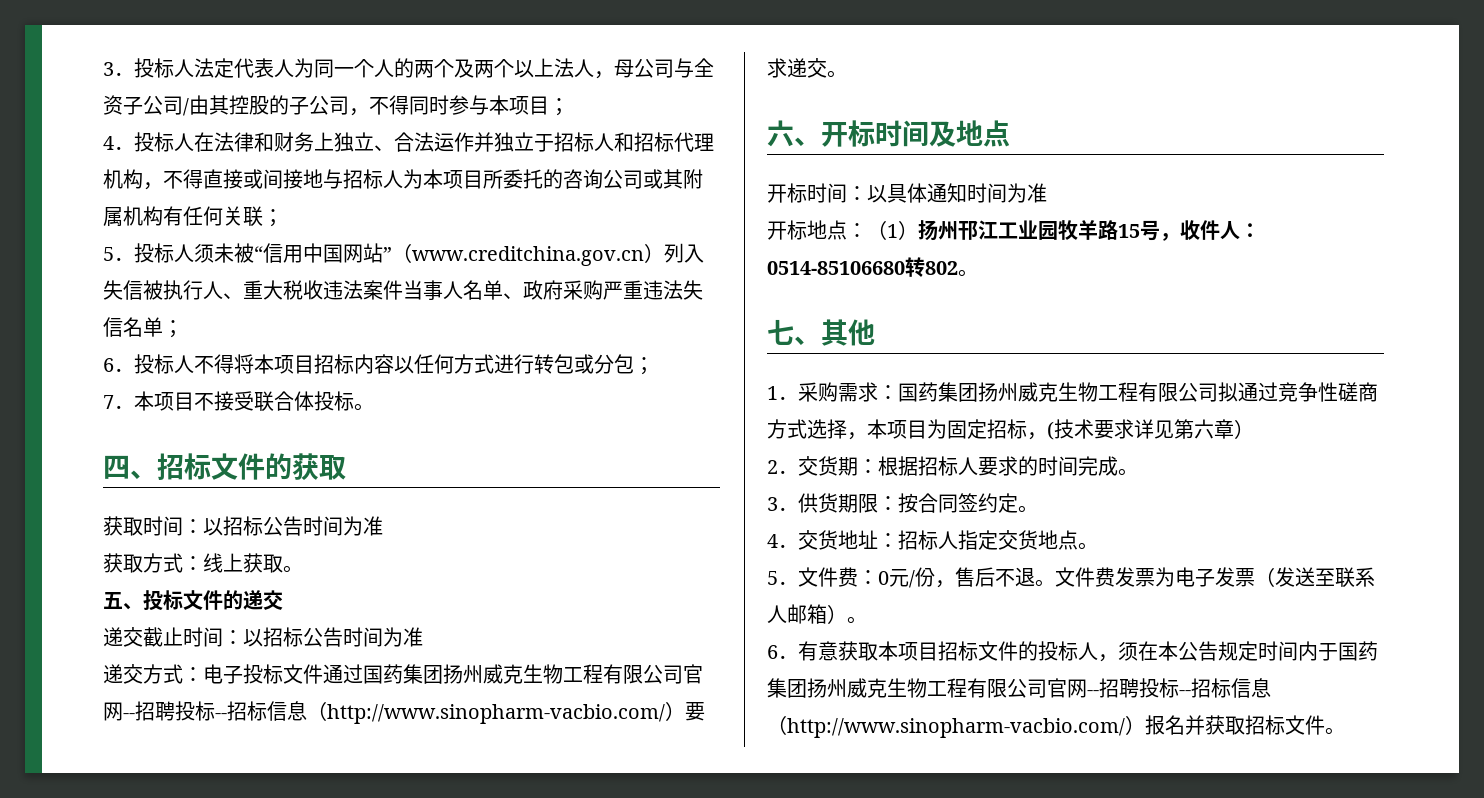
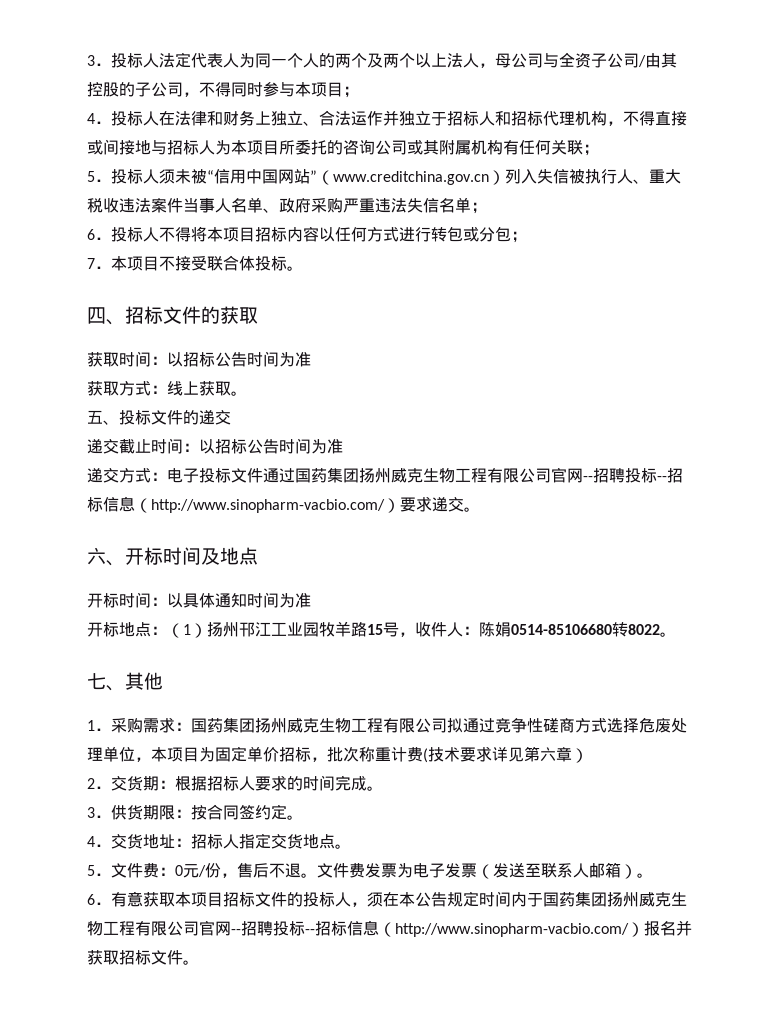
- 开标地点：（1）扬州邗江工业园牧羊路15号，收件人：0514-85106680转802。
+ 开标地点：（1）扬州邗江工业园牧羊路15号，收件人：陈娟0514-85106680转8022。
- 1．采购需求：国药集团扬州威克生物工程有限公司拟通过竞争性磋商方式选择，本项目为固定招标，(技术要求详见第六章）
+ 1．采购需求：国药集团扬州威克生物工程有限公司拟通过竞争性磋商方式选择危废处理单位，本项目为固定单价招标，批次称重计费(技术要求详见第六章）

